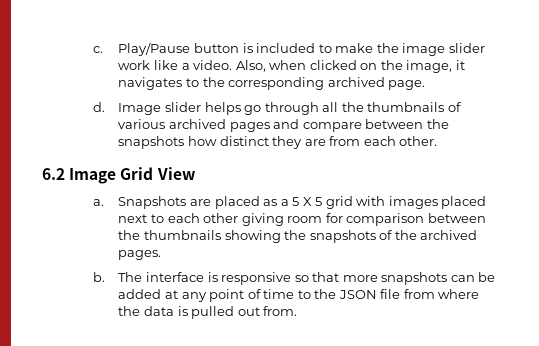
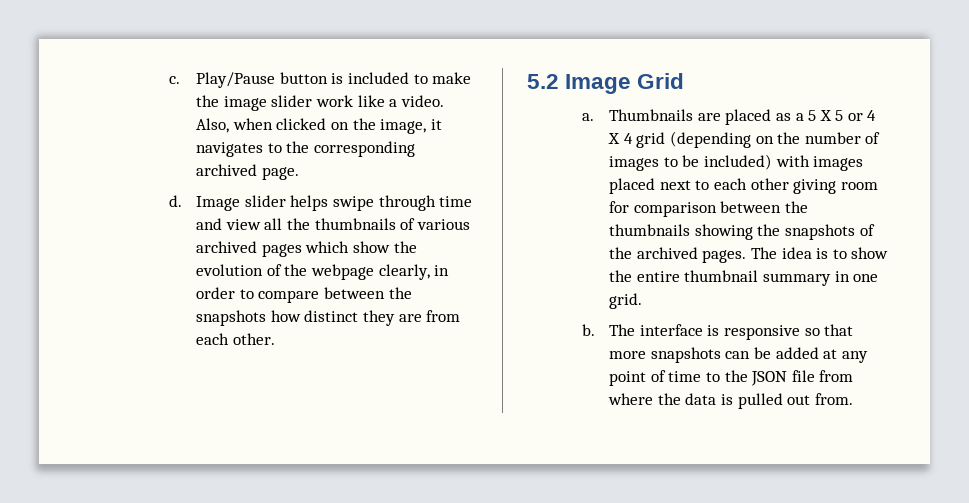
- Image slider helps go through all the thumbnails of various archived pages and compare between the snapshots how distinct they are from each other.
+ Image slider helps swipe through time and view all the thumbnails of various archived pages which show the evolution of the webpage clearly, in order to compare between the snapshots how distinct they are from each other.
- 6.2 Image Grid View
+ 5.2 Image Grid
- Snapshots are placed as a 5 X 5 grid with images placed next to each other giving room for comparison between the thumbnails showing the snapshots of the archived pages.
+ Thumbnails are placed as a 5 X 5 or 4 X 4 grid (depending on the number of images to be included) with images placed next to each other giving room for comparison between the thumbnails showing the snapshots of the archived pages. The idea is to show the entire thumbnail summary in one grid.

